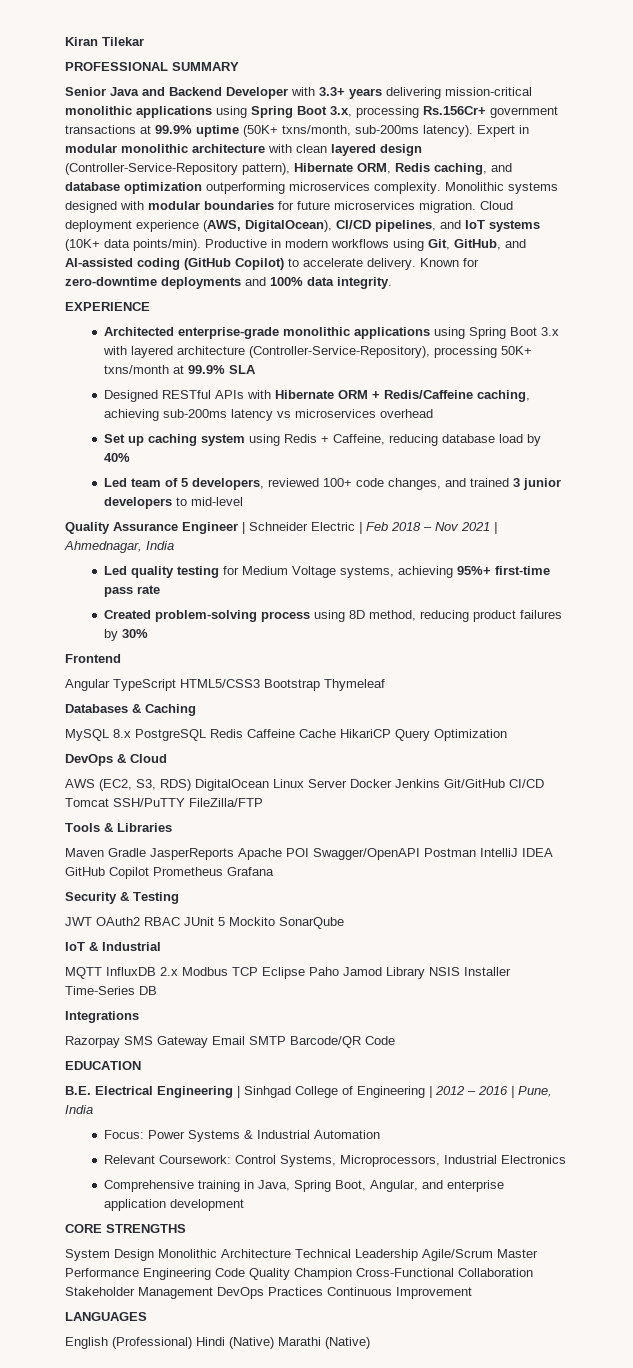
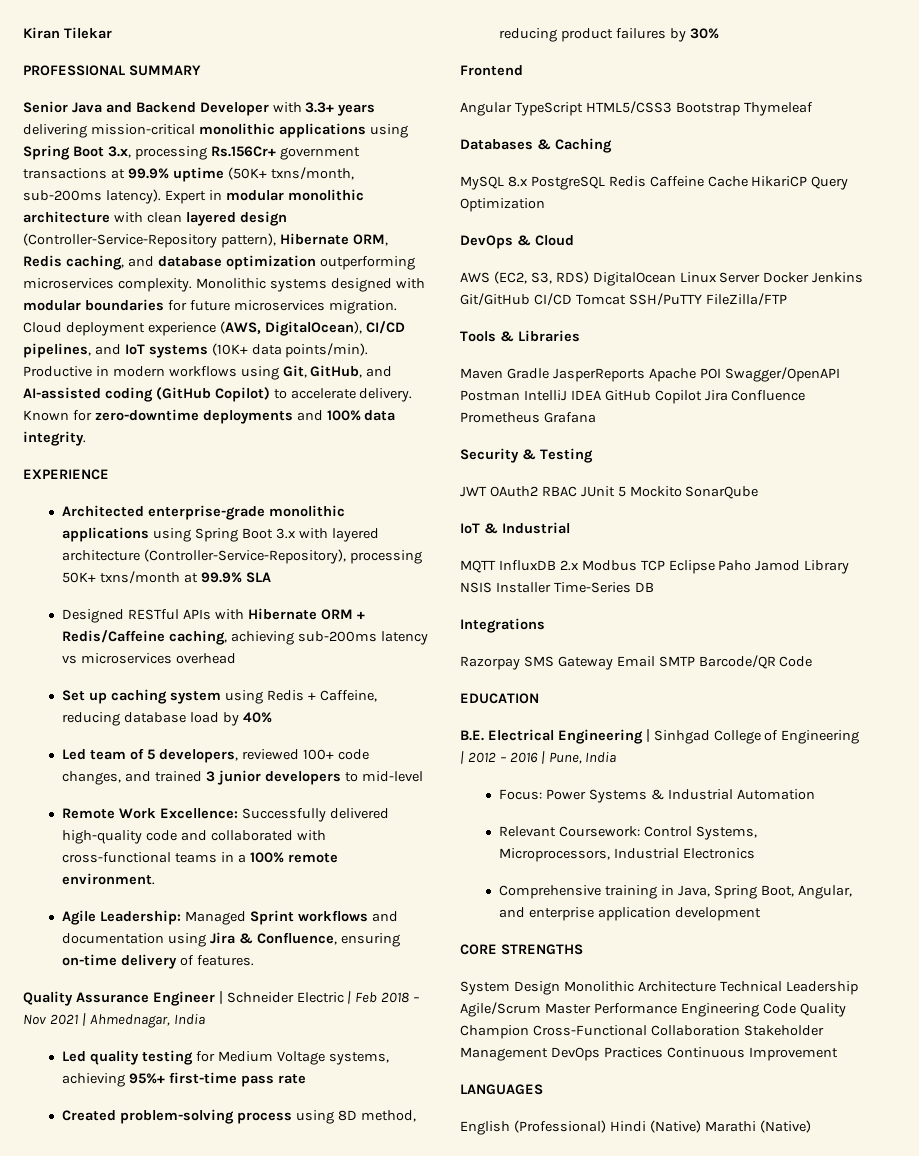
+ Remote Work Excellence: Successfully delivered high-quality code and collaborated with cross-functional teams in a 100% remote environment.
+ Agile Leadership: Managed Sprint workflows and documentation using Jira & Confluence, ensuring on-time delivery of features.
- Maven Gradle JasperReports Apache POI Swagger/OpenAPI Postman IntelliJ IDEA GitHub Copilot Prometheus Grafana
+ Maven Gradle JasperReports Apache POI Swagger/OpenAPI Postman IntelliJ IDEA GitHub Copilot Jira Confluence Prometheus Grafana

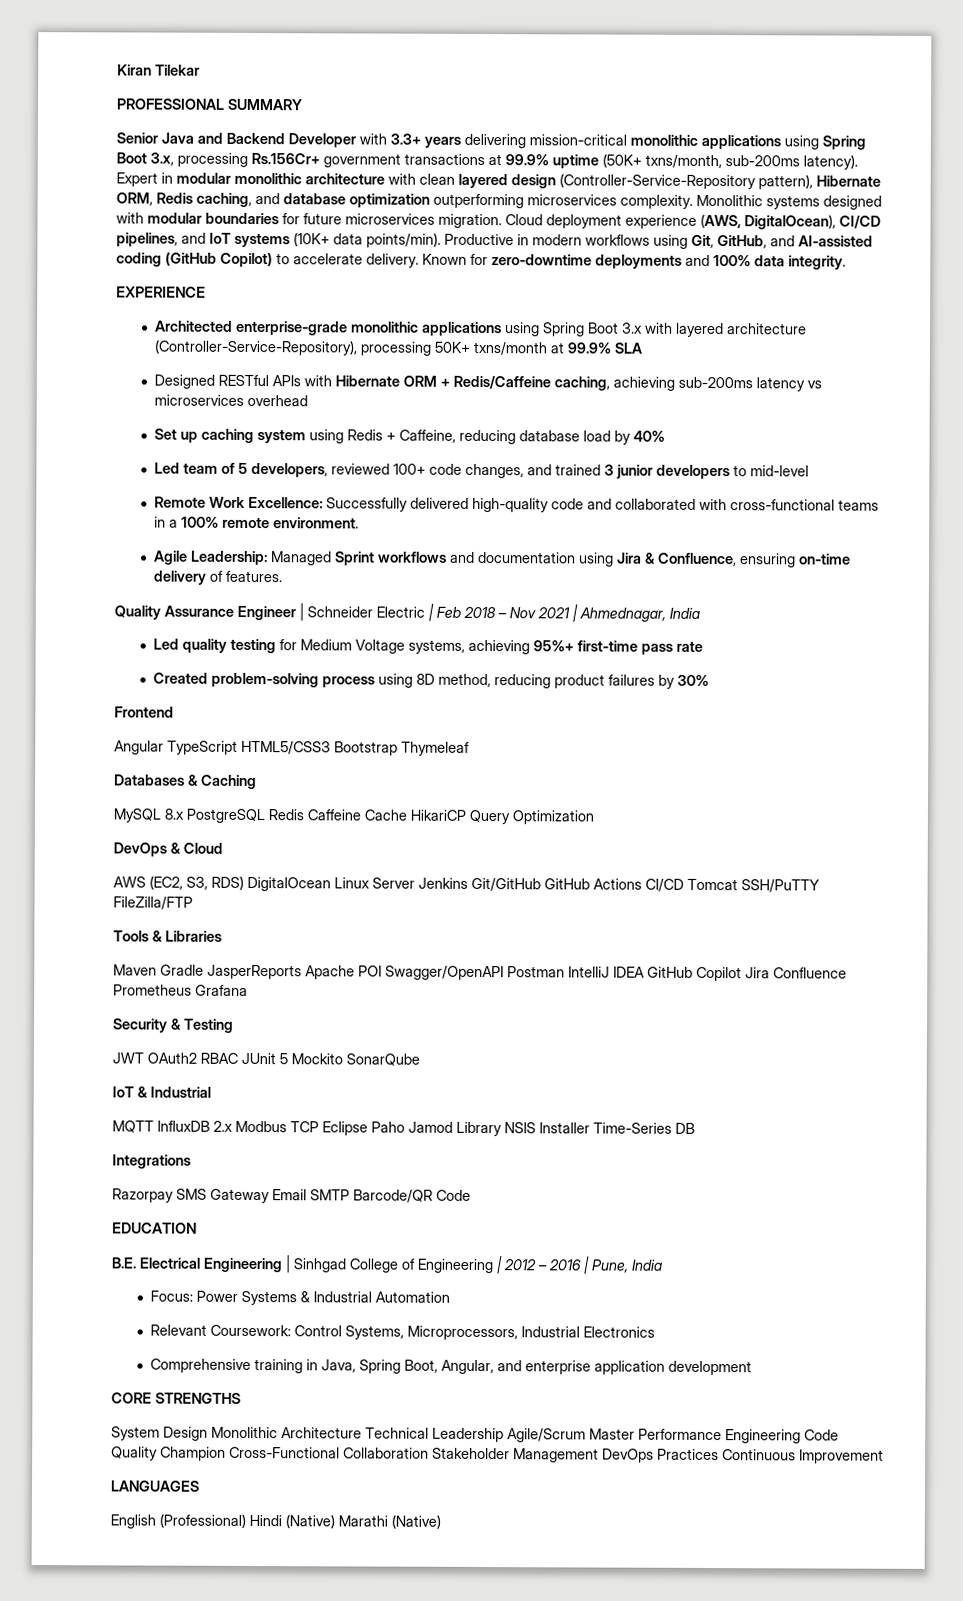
- AWS (EC2, S3, RDS) DigitalOcean Linux Server Docker Jenkins Git/GitHub CI/CD Tomcat SSH/PuTTY FileZilla/FTP
+ AWS (EC2, S3, RDS) DigitalOcean Linux Server Jenkins Git/GitHub GitHub Actions CI/CD Tomcat SSH/PuTTY FileZilla/FTP

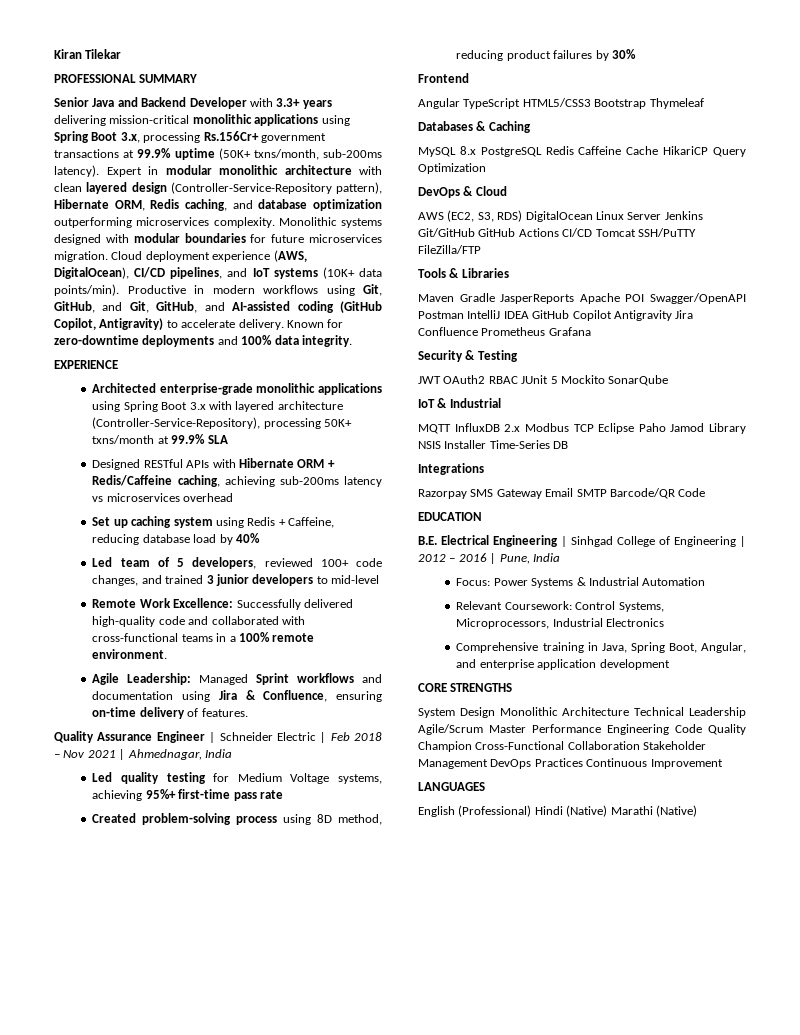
- Productive in modern workflows using Git, GitHub, and AI-assisted coding (GitHub Copilot) to accelerate delivery.
+ Productive in modern workflows using Git, GitHub, and Git, GitHub, and AI-assisted coding (GitHub Copilot, Antigravity) to accelerate delivery.
- Maven Gradle JasperReports Apache POI Swagger/OpenAPI Postman IntelliJ IDEA GitHub Copilot Jira Confluence Prometheus Grafana
+ Maven Gradle JasperReports Apache POI Swagger/OpenAPI Postman IntelliJ IDEA GitHub Copilot Antigravity Jira Confluence Prometheus Grafana

